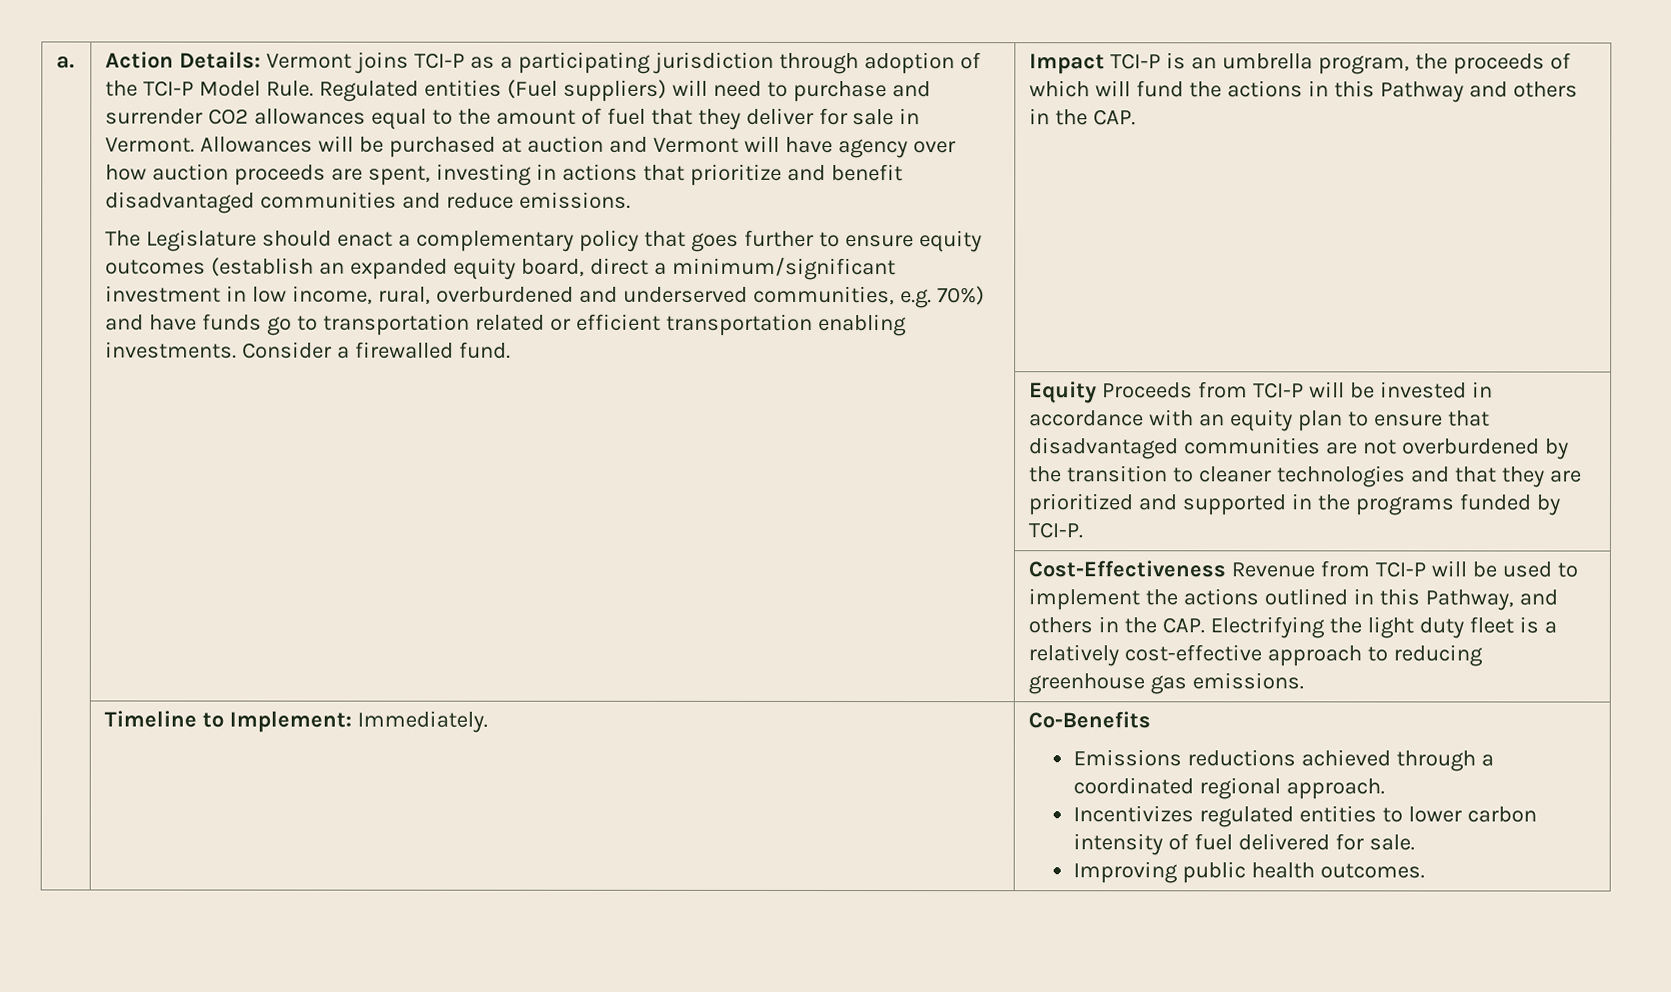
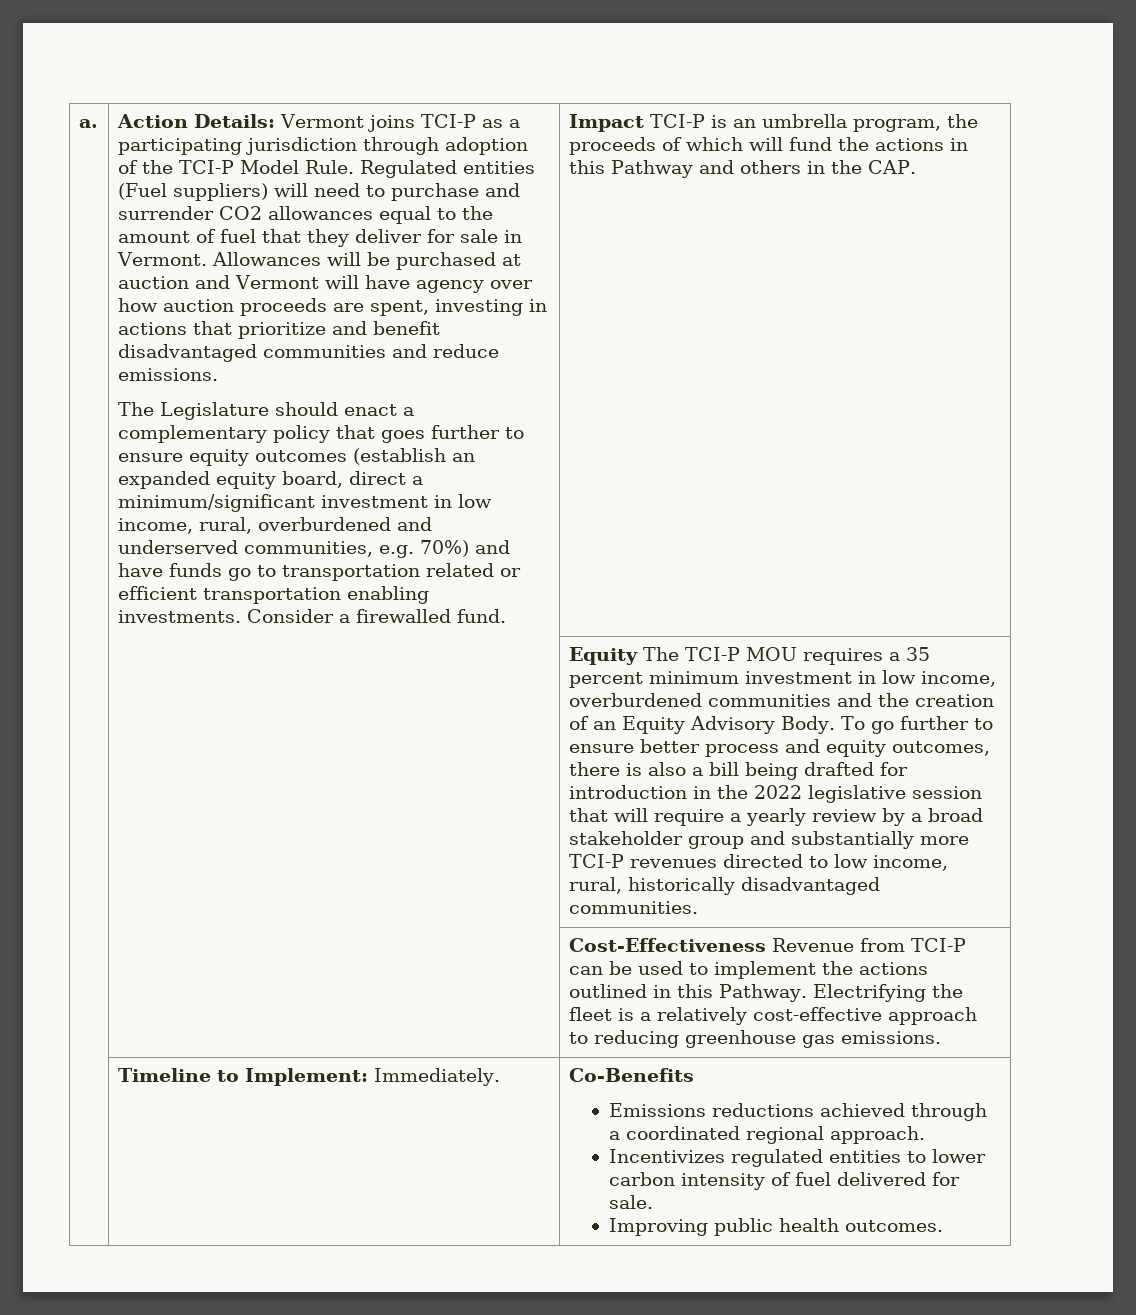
- Equity Proceeds from TCI-P will be invested in accordance with an equity plan to ensure that disadvantaged communities are not overburdened by the transition to cleaner technologies and that they are prioritized and supported in the programs funded by TCI-P.
+ Equity The TCI-P MOU requires a 35 percent minimum investment in low income, overburdened communities and the creation of an Equity Advisory Body. To go further to ensure better process and equity outcomes, there is also a bill being drafted for introduction in the 2022 legislative session that will require a yearly review by a broad stakeholder group and substantially more TCI-P revenues directed to low income, rural, historically disadvantaged communities.
- | | Cost-Effectiveness Revenue from TCI-P will be used to implement the actions outlined in this Pathway, and others in the CAP. Electrifying the light duty fleet is a relatively cost-effective approach to reducing greenhouse gas emissions.
+ | | Cost-Effectiveness Revenue from TCI-P can be used to implement the actions outlined in this Pathway. Electrifying the fleet is a relatively cost-effective approach to reducing greenhouse gas emissions.

